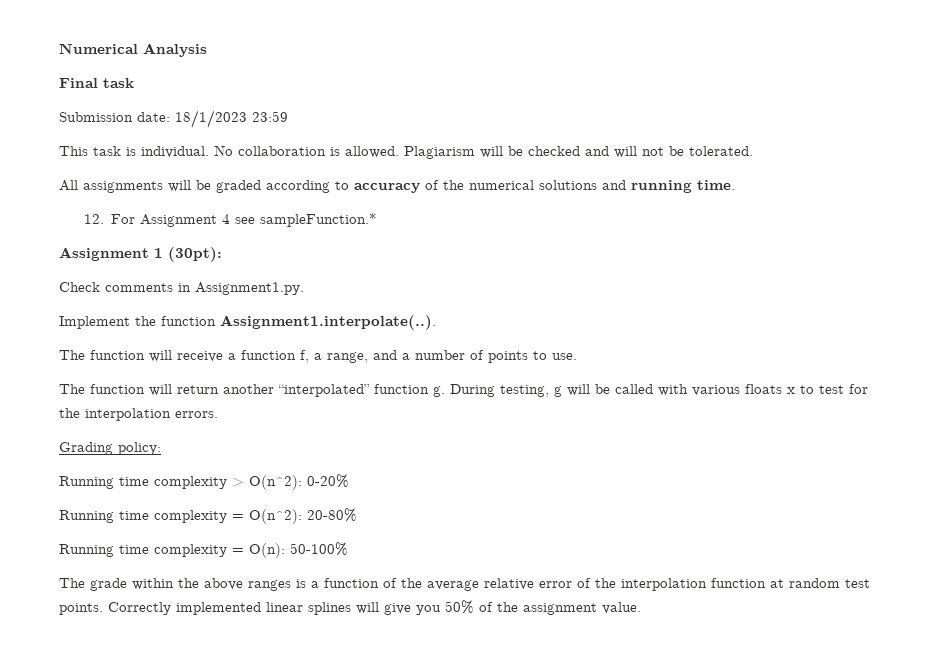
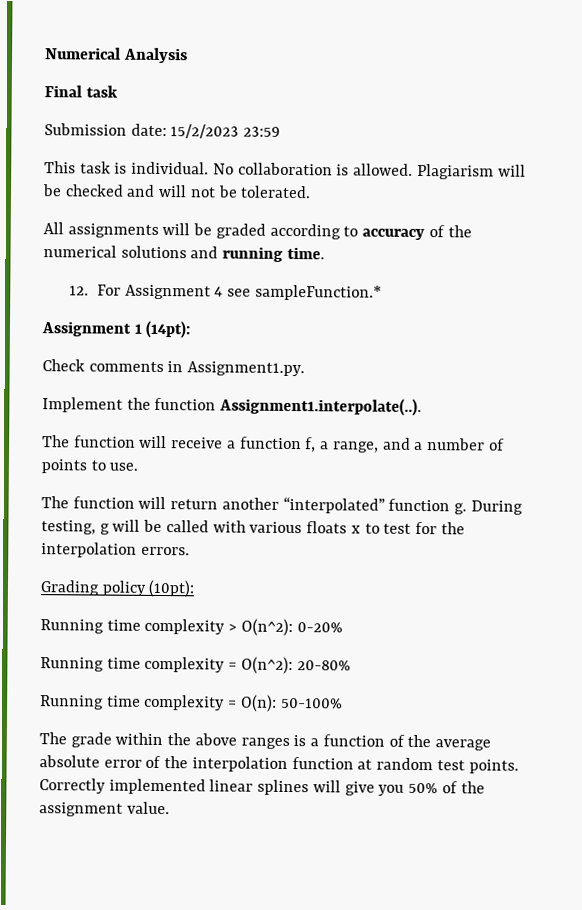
- Submission date: 18/1/2023 23:59
+ Submission date: 15/2/2023 23:59
- Assignment 1 (30pt):
+ Assignment 1 (14pt):
- Grading policy:
+ Grading policy (10pt):
- The grade within the above ranges is a function of the average relative error of the interpolation function at random test points.
+ The grade within the above ranges is a function of the average absolute error of the interpolation function at random test points.

